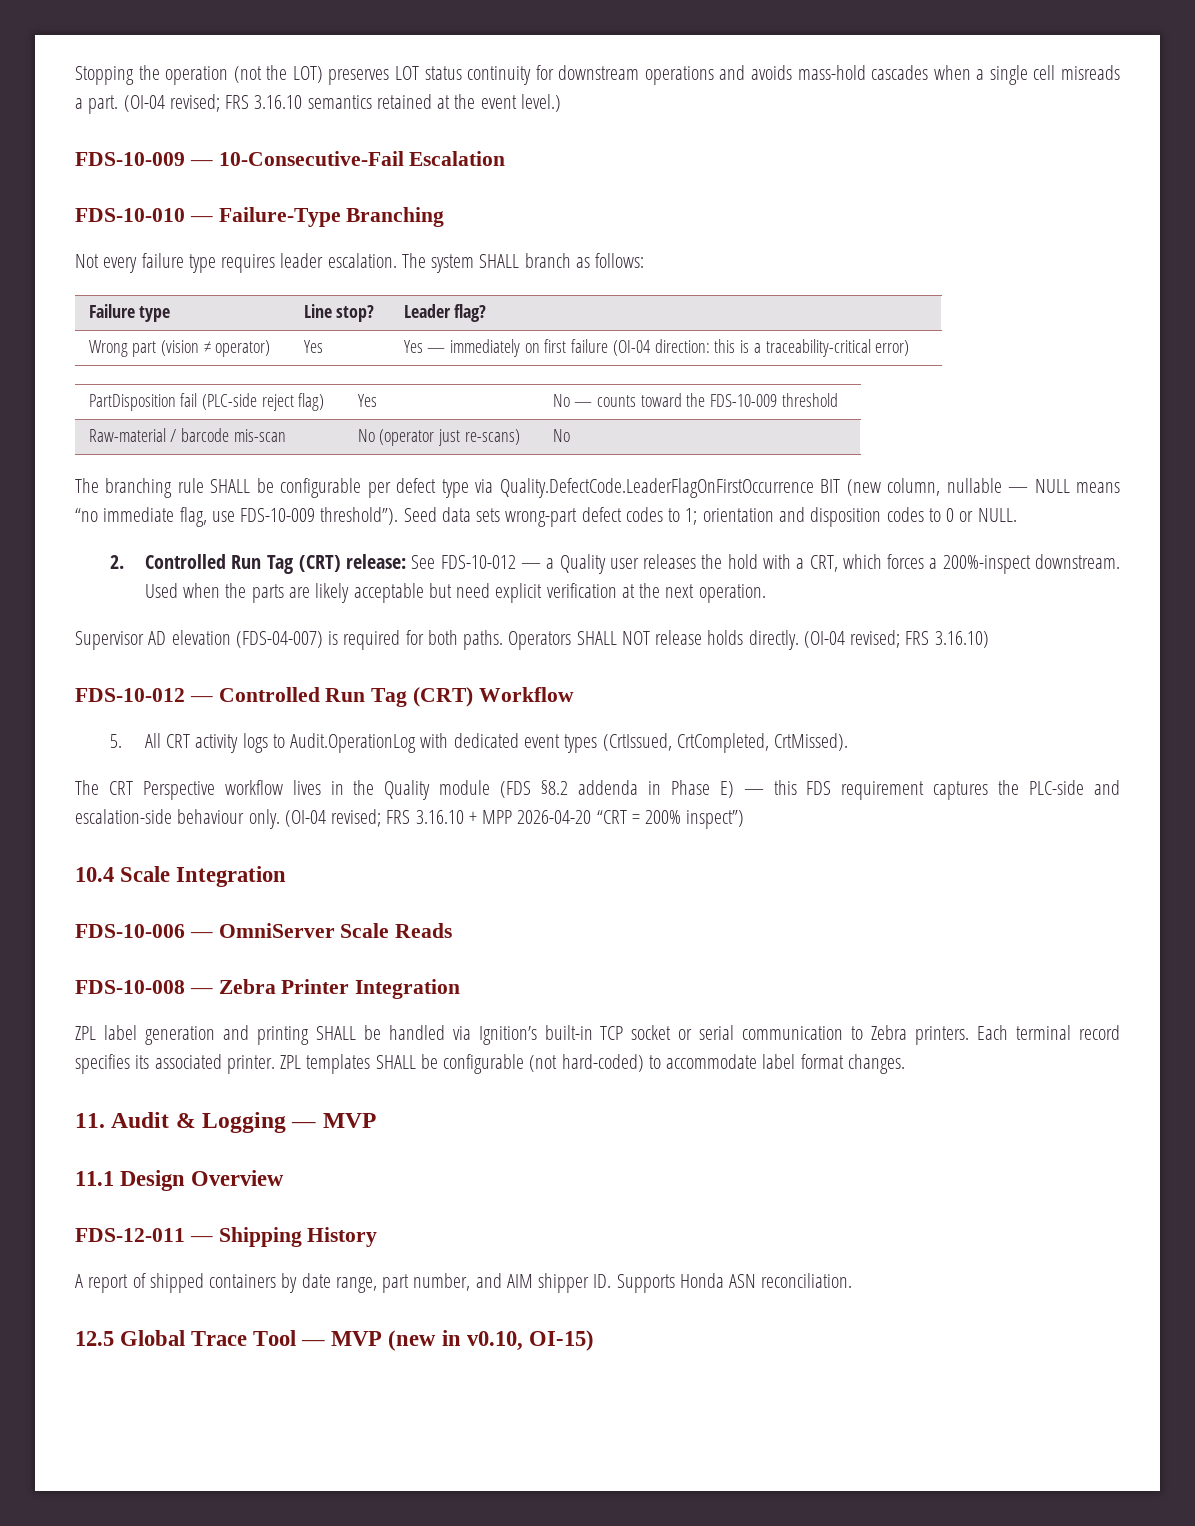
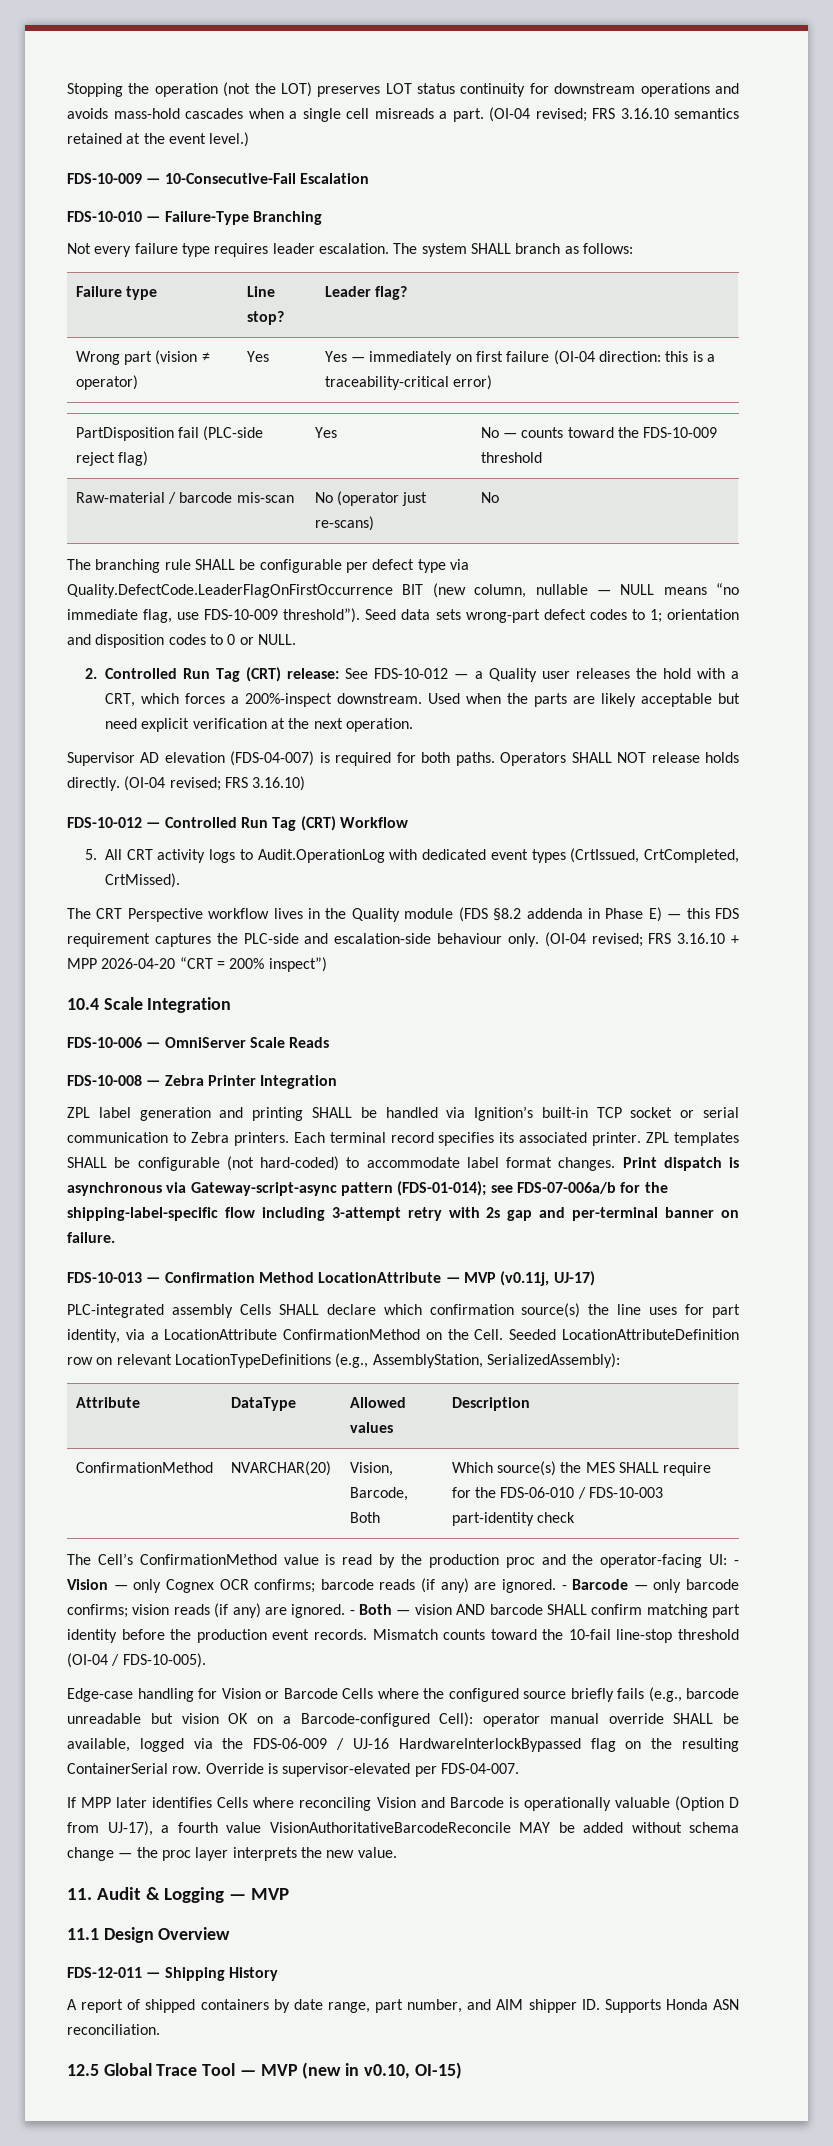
+ Print dispatch is asynchronous via Gateway-script-async pattern (FDS-01-014); see FDS-07-006a/b for the shipping-label-specific flow including 3-attempt retry with 2s gap and per-terminal banner on failure.
+ FDS-10-013 — Confirmation Method LocationAttribute — MVP (v0.11j, UJ-17)
+ PLC-integrated assembly Cells SHALL declare which confirmation source(s) the line uses for part identity, via a LocationAttribute ConfirmationMethod on the Cell. Seeded LocationAttributeDefinition row on relevant LocationTypeDefinitions (e.g., AssemblyStation, SerializedAssembly):
+ Attribute | DataType | Allowed values | Description
+ ConfirmationMethod | NVARCHAR(20) | Vision, Barcode, Both | Which source(s) the MES SHALL require for the FDS-06-010 / FDS-10-003 part-identity check
+ The Cell’s ConfirmationMethod value is read by the production proc and the operator-facing UI: - Vision — only Cognex OCR confirms; barcode reads (if any) are ignored. - Barcode — only barcode confirms; vision reads (if any) are ignored. - Both — vision AND barcode SHALL confirm matching part identity before the production event records. Mismatch counts toward the 10-fail line-stop threshold (OI-04 / FDS-10-005).
+ Edge-case handling for Vision or Barcode Cells where the configured source briefly fails (e.g., barcode unreadable but vision OK on a Barcode-configured Cell): operator manual override SHALL be available, logged via the FDS-06-009 / UJ-16 HardwareInterlockBypassed flag on the resulting ContainerSerial row. Override is supervisor-elevated per FDS-04-007.
+ If MPP later identifies Cells where reconciling Vision and Barcode is operationally valuable (Option D from UJ-17), a fourth value VisionAuthoritativeBarcodeReconcile MAY be added without schema change — the proc layer interprets the new value.

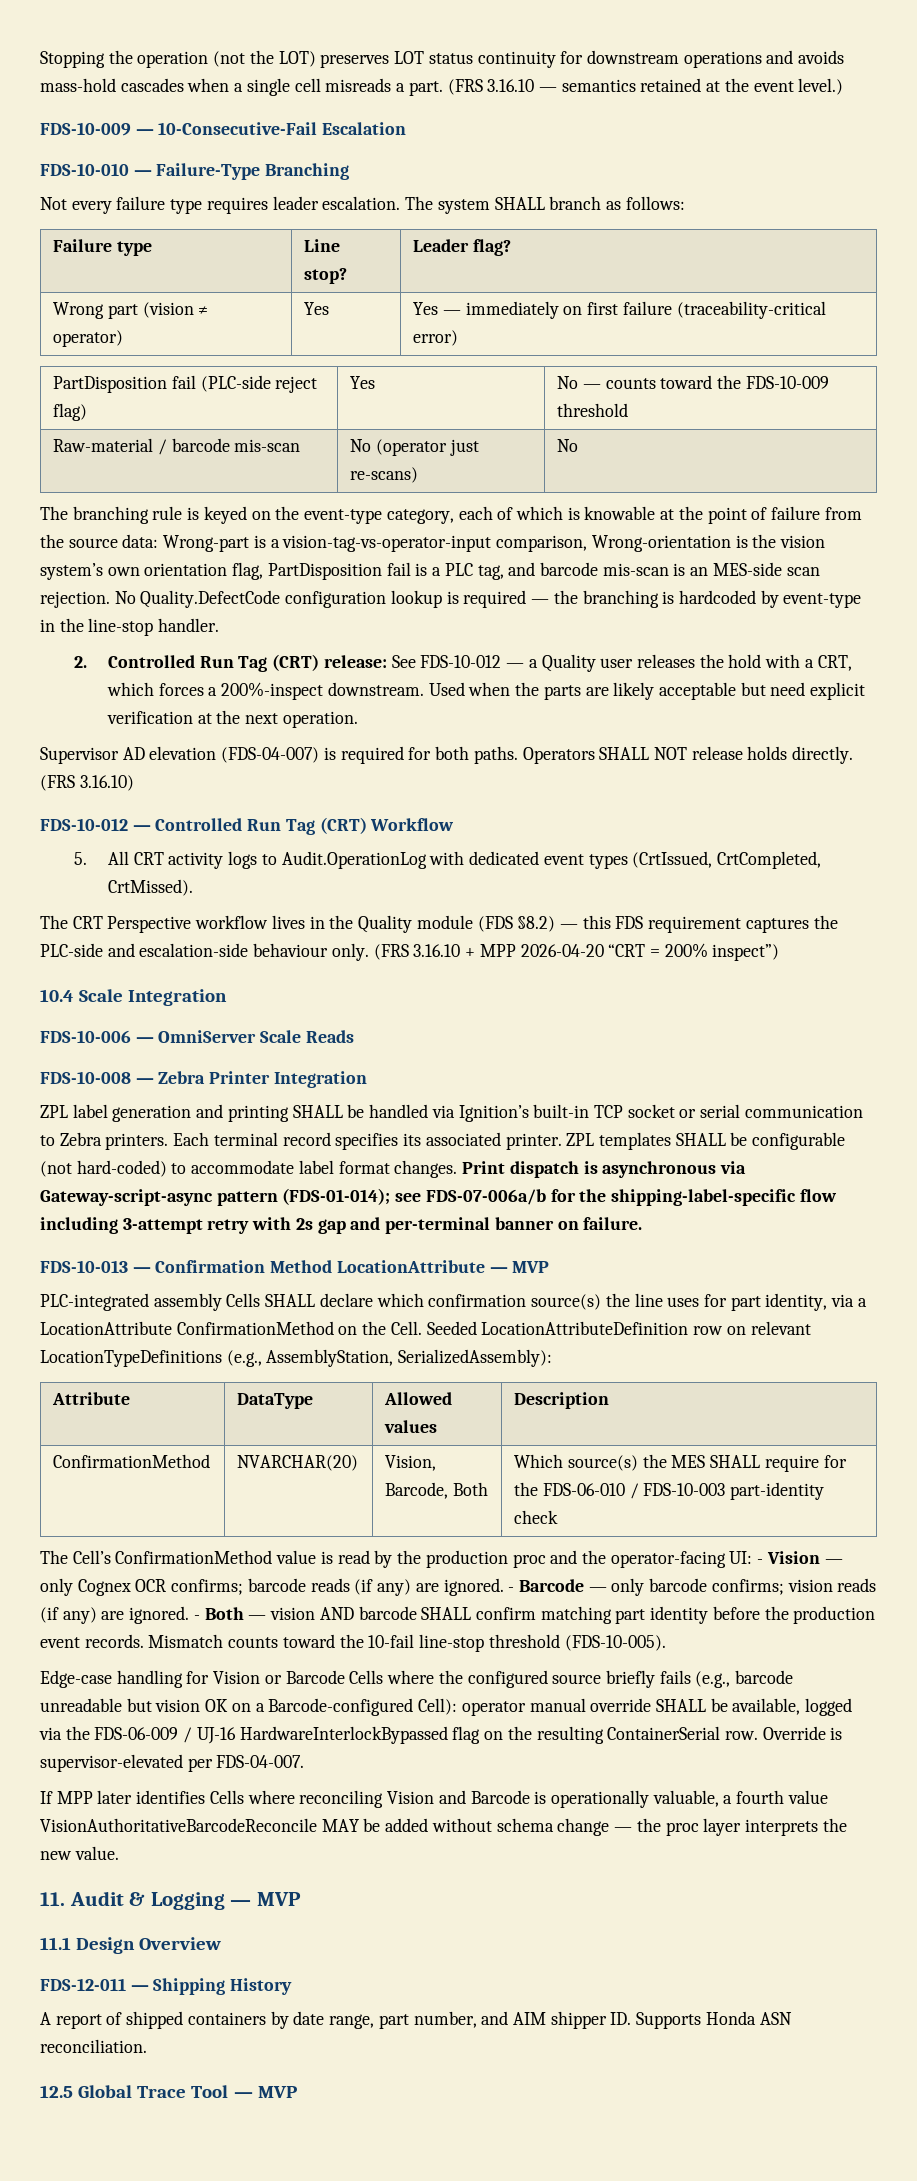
- (OI-04 revised; FRS 3.16.10 semantics retained at the event level.)
+ (FRS 3.16.10 — semantics retained at the event level.)
- Wrong part (vision ≠ operator) | Yes | Yes — immediately on first failure (OI-04 direction: this is a traceability-critical error)
+ Wrong part (vision ≠ operator) | Yes | Yes — immediately on first failure (traceability-critical error)
- The branching rule SHALL be configurable per defect type via Quality.DefectCode.LeaderFlagOnFirstOccurrence BIT (new column, nullable — NULL means “no immediate flag, use FDS-10-009 threshold”). Seed data sets wrong-part defect codes to 1; orientation and disposition codes to 0 or NULL.
+ The branching rule is keyed on the event-type category, each of which is knowable at the point of failure from the source data: Wrong-part is a vision-tag-vs-operator-input comparison, Wrong-orientation is the vision system’s own orientation flag, PartDisposition fail is a PLC tag, and barcode mis-scan is an MES-side scan rejection. No Quality.DefectCode configuration lookup is required — the branching is hardcoded by event-type in the line-stop handler.
- (OI-04 revised; FRS 3.16.10)
+ (FRS 3.16.10)
- The CRT Perspective workflow lives in the Quality module (FDS §8.2 addenda in Phase E) — this FDS requirement captures the PLC-side and escalation-side behaviour only.
+ The CRT Perspective workflow lives in the Quality module (FDS §8.2) — this FDS requirement captures the PLC-side and escalation-side behaviour only.
- (OI-04 revised; FRS 3.16.10 + MPP 2026-04-20 “CRT = 200% inspect”)
+ (FRS 3.16.10 + MPP 2026-04-20 “CRT = 200% inspect”)
- FDS-10-013 — Confirmation Method LocationAttribute — MVP (v0.11j, UJ-17)
+ FDS-10-013 — Confirmation Method LocationAttribute — MVP
- Mismatch counts toward the 10-fail line-stop threshold (OI-04 / FDS-10-005).
+ Mismatch counts toward the 10-fail line-stop threshold (FDS-10-005).
- If MPP later identifies Cells where reconciling Vision and Barcode is operationally valuable (Option D from UJ-17), a fourth value VisionAuthoritativeBarcodeReconcile MAY be added without schema change — the proc layer interprets the new value.
+ If MPP later identifies Cells where reconciling Vision and Barcode is operationally valuable, a fourth value VisionAuthoritativeBarcodeReconcile MAY be added without schema change — the proc layer interprets the new value.
- 12.5 Global Trace Tool — MVP (new in v0.10, OI-15)
+ 12.5 Global Trace Tool — MVP

